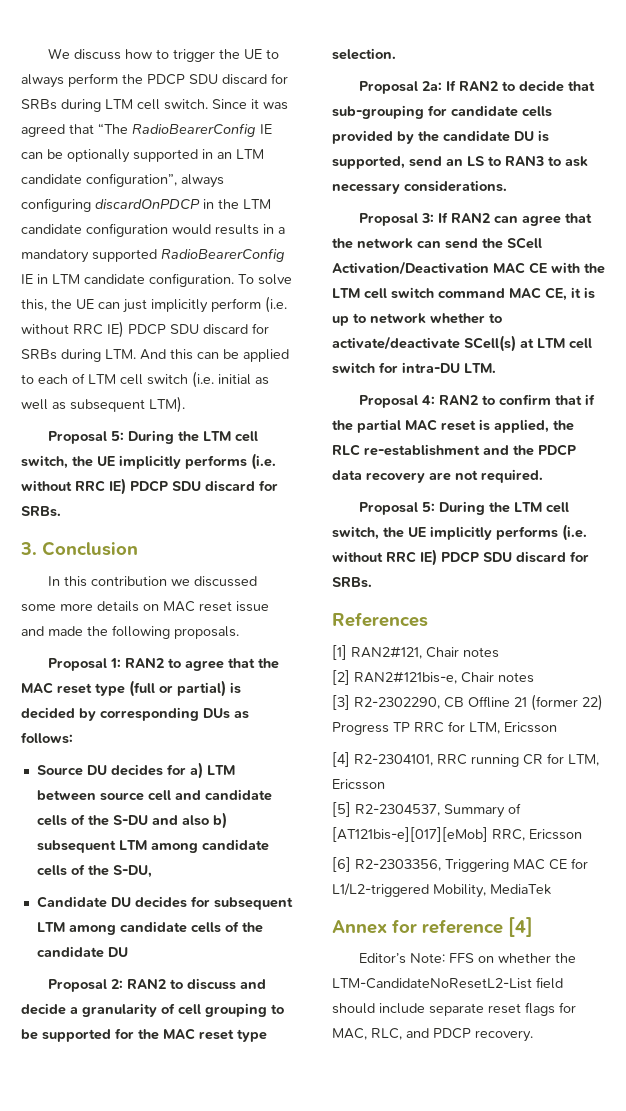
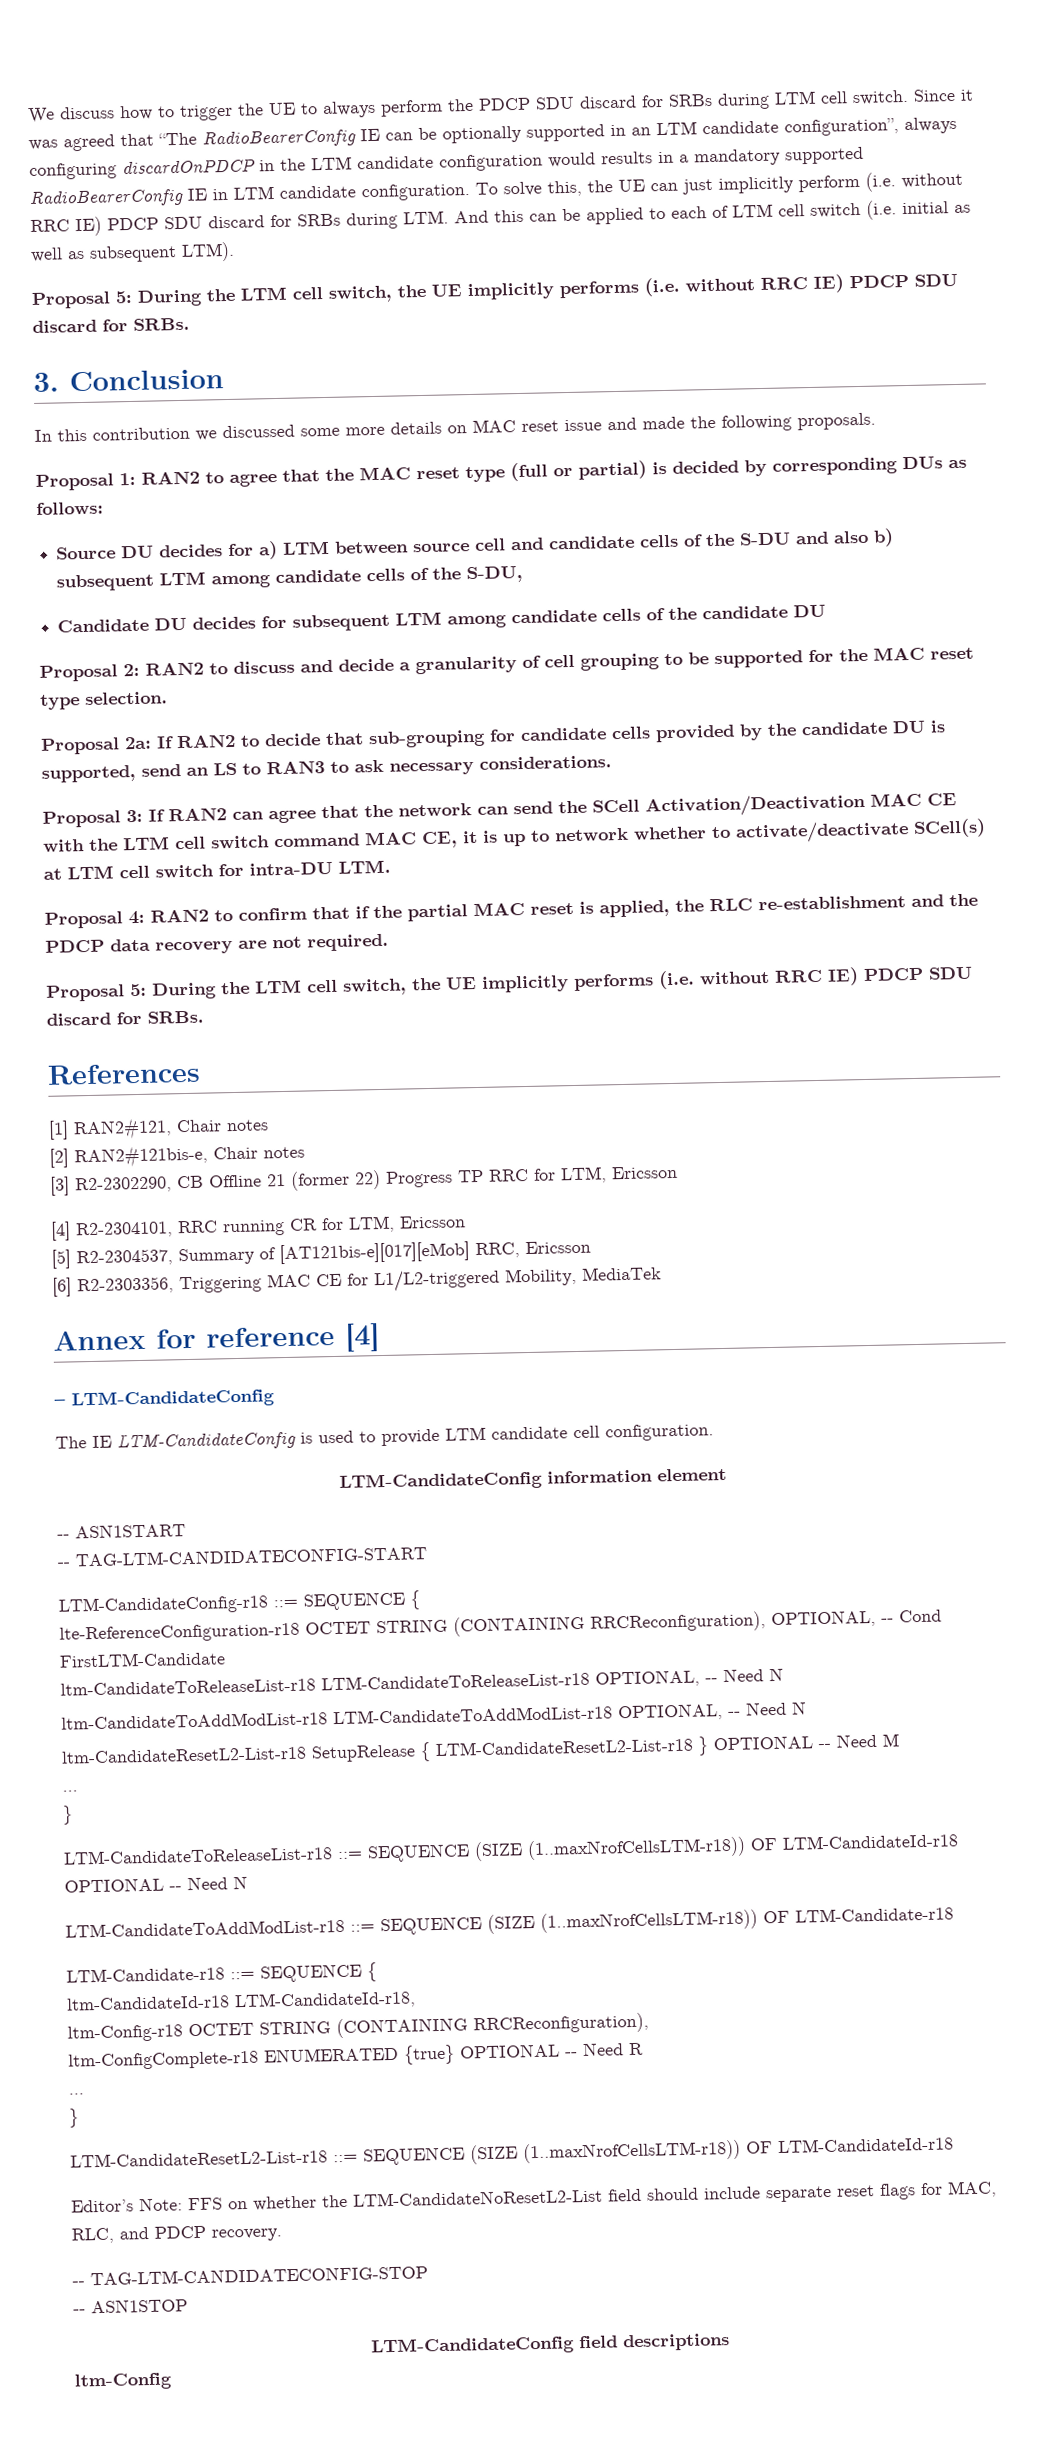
+ – LTM-CandidateConfig
+ The IE LTM-CandidateConfig is used to provide LTM candidate cell configuration.
+ LTM-CandidateConfig information element
+ -- ASN1START
+ -- TAG-LTM-CANDIDATECONFIG-START
+ LTM-CandidateConfig-r18 ::= SEQUENCE {
+ lte-ReferenceConfiguration-r18 OCTET STRING (CONTAINING RRCReconfiguration), OPTIONAL, -- Cond FirstLTM-Candidate
+ ltm-CandidateToReleaseList-r18 LTM-CandidateToReleaseList-r18 OPTIONAL, -- Need N
+ ltm-CandidateToAddModList-r18 LTM-CandidateToAddModList-r18 OPTIONAL, -- Need N
+ ltm-CandidateResetL2-List-r18 SetupRelease { LTM-CandidateResetL2-List-r18 } OPTIONAL -- Need M
+ ...
+ }
+ LTM-CandidateToReleaseList-r18 ::= SEQUENCE (SIZE (1..maxNrofCellsLTM-r18)) OF LTM-CandidateId-r18 OPTIONAL -- Need N
+ LTM-CandidateToAddModList-r18 ::= SEQUENCE (SIZE (1..maxNrofCellsLTM-r18)) OF LTM-Candidate-r18
+ LTM-Candidate-r18 ::= SEQUENCE {
+ ltm-CandidateId-r18 LTM-CandidateId-r18,
+ ltm-Config-r18 OCTET STRING (CONTAINING RRCReconfiguration),
+ ltm-ConfigComplete-r18 ENUMERATED {true} OPTIONAL -- Need R
+ ...
+ }
+ LTM-CandidateResetL2-List-r18 ::= SEQUENCE (SIZE (1..maxNrofCellsLTM-r18)) OF LTM-CandidateId-r18
+ -- TAG-LTM-CANDIDATECONFIG-STOP
+ -- ASN1STOP
+ LTM-CandidateConfig field descriptions
+ ltm-Config

